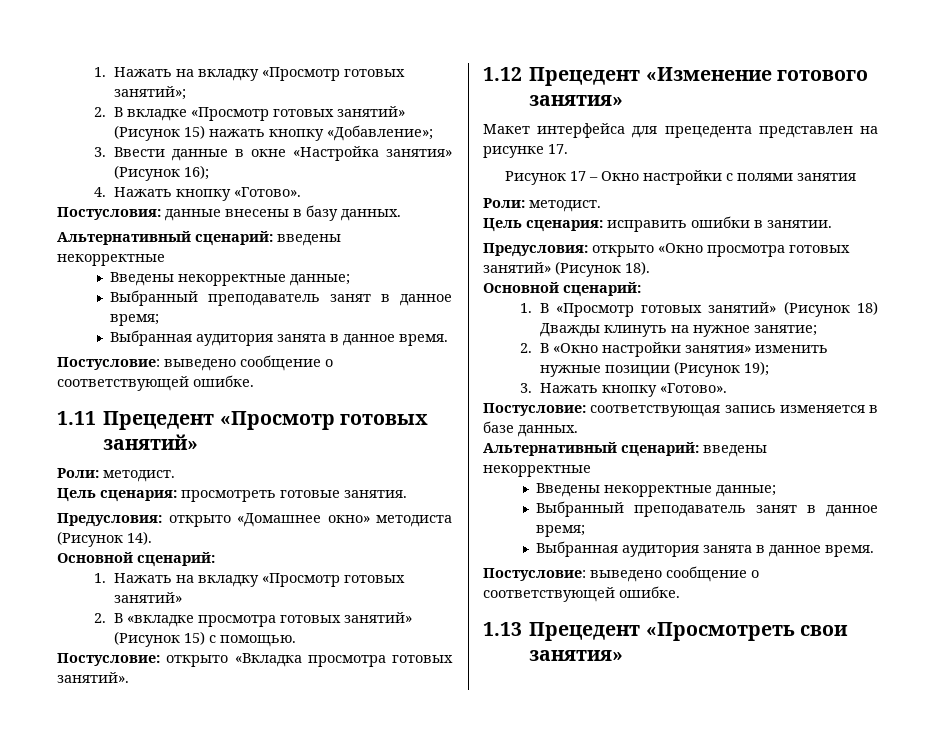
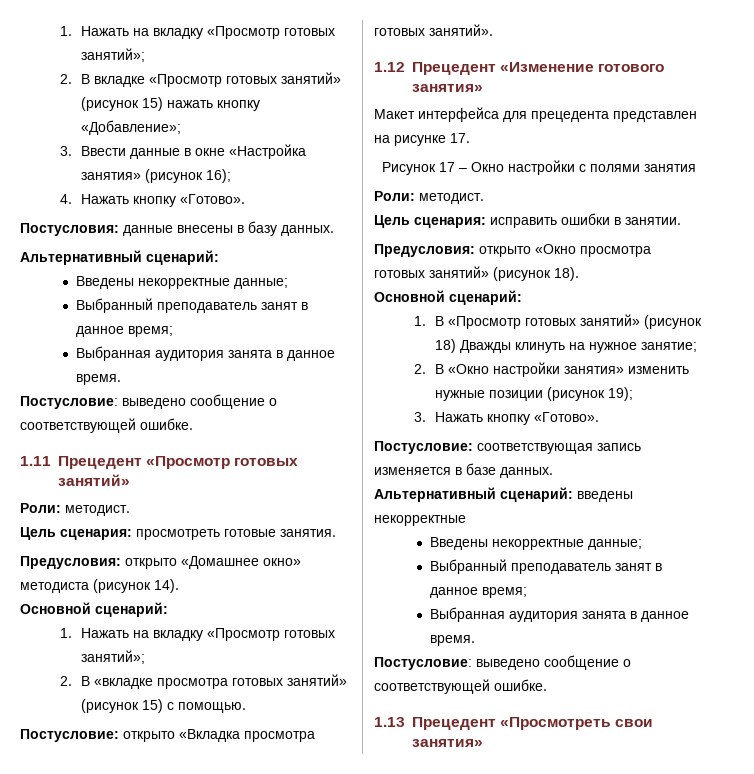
- 2. В вкладке «Просмотр готовых занятий» (Рисунок 15) нажать кнопку «Добавление»;
+ 2. В вкладке «Просмотр готовых занятий» (рисунок 15) нажать кнопку «Добавление»;
- 3. Ввести данные в окне «Настройка занятия» (Рисунок 16);
+ 3. Ввести данные в окне «Настройка занятия» (рисунок 16);
  Постусловия: данные внесены в базу данных.
- Альтернативный сценарий: введены некорректные
+ Альтернативный сценарий:
- Предусловия: открыто «Домашнее окно» методиста (Рисунок 14).
+ Предусловия: открыто «Домашнее окно» методиста (рисунок 14).
  Основной сценарий:
- 1. Нажать на вкладку «Просмотр готовых занятий»
+ 1. Нажать на вкладку «Просмотр готовых занятий»;
- 2. В «вкладке просмотра готовых занятий» (Рисунок 15) с помощью.
+ 2. В «вкладке просмотра готовых занятий» (рисунок 15) с помощью.
- Предусловия: открыто «Окно просмотра готовых занятий» (Рисунок 18).
+ Предусловия: открыто «Окно просмотра готовых занятий» (рисунок 18).
- 1. В «Просмотр готовых занятий» (Рисунок 18) Дважды клинуть на нужное занятие;
+ 1. В «Просмотр готовых занятий» (рисунок 18) Дважды клинуть на нужное занятие;
- 2. В «Окно настройки занятия» изменить нужные позиции (Рисунок 19);
+ 2. В «Окно настройки занятия» изменить нужные позиции (рисунок 19);

